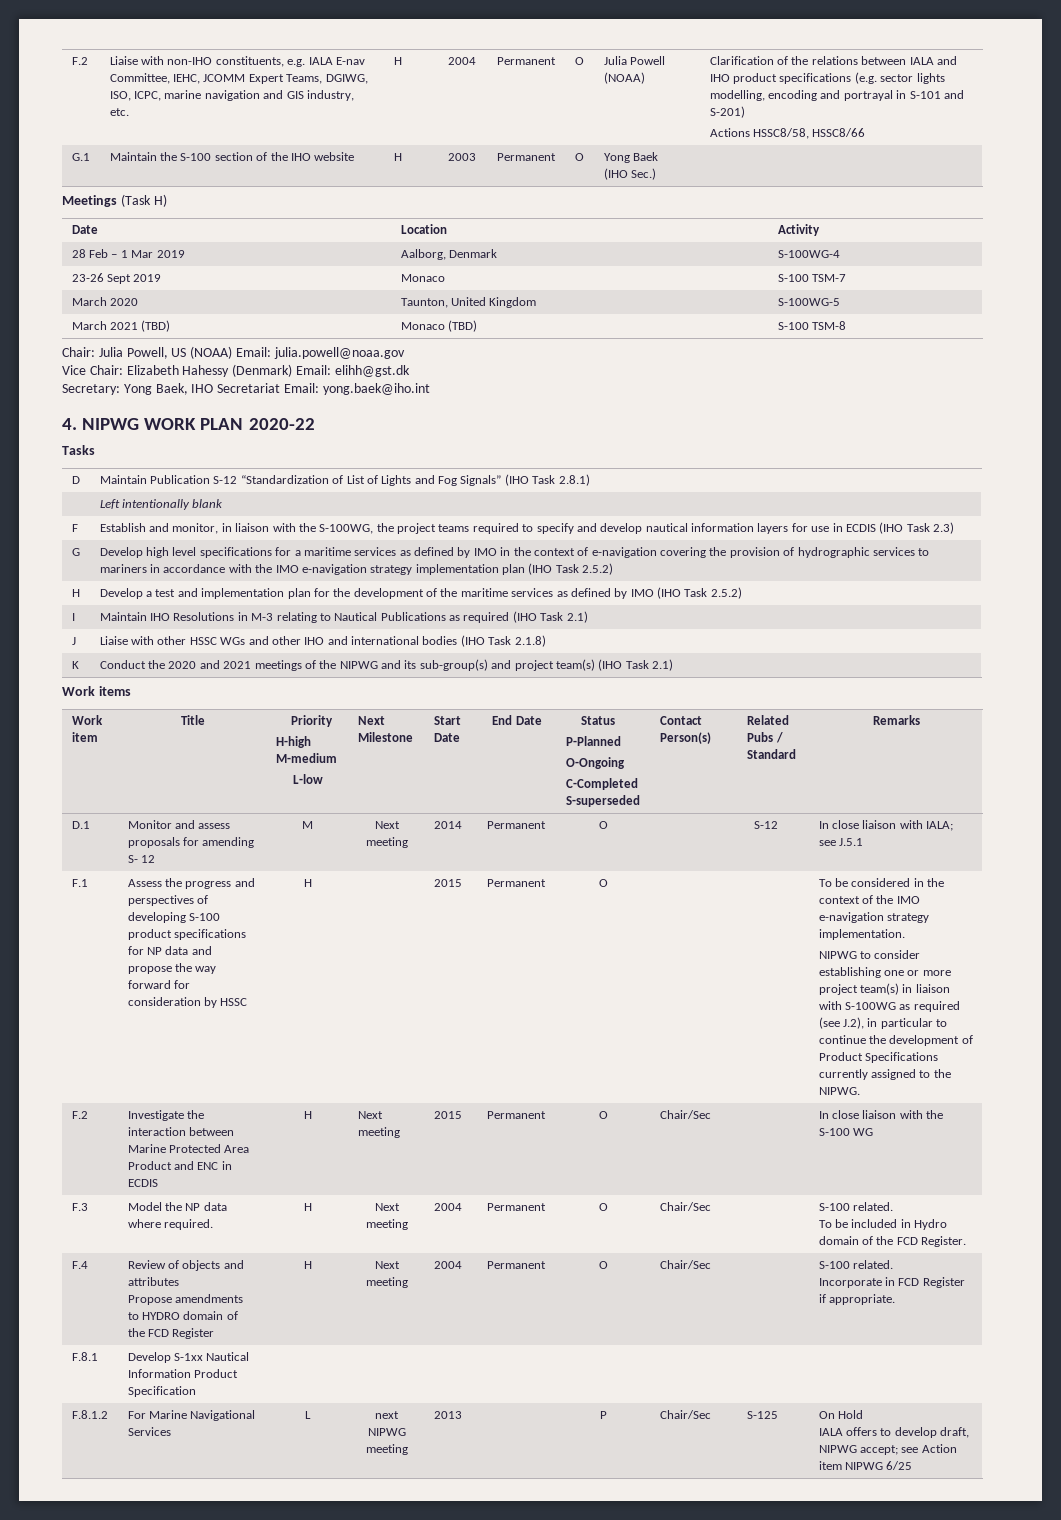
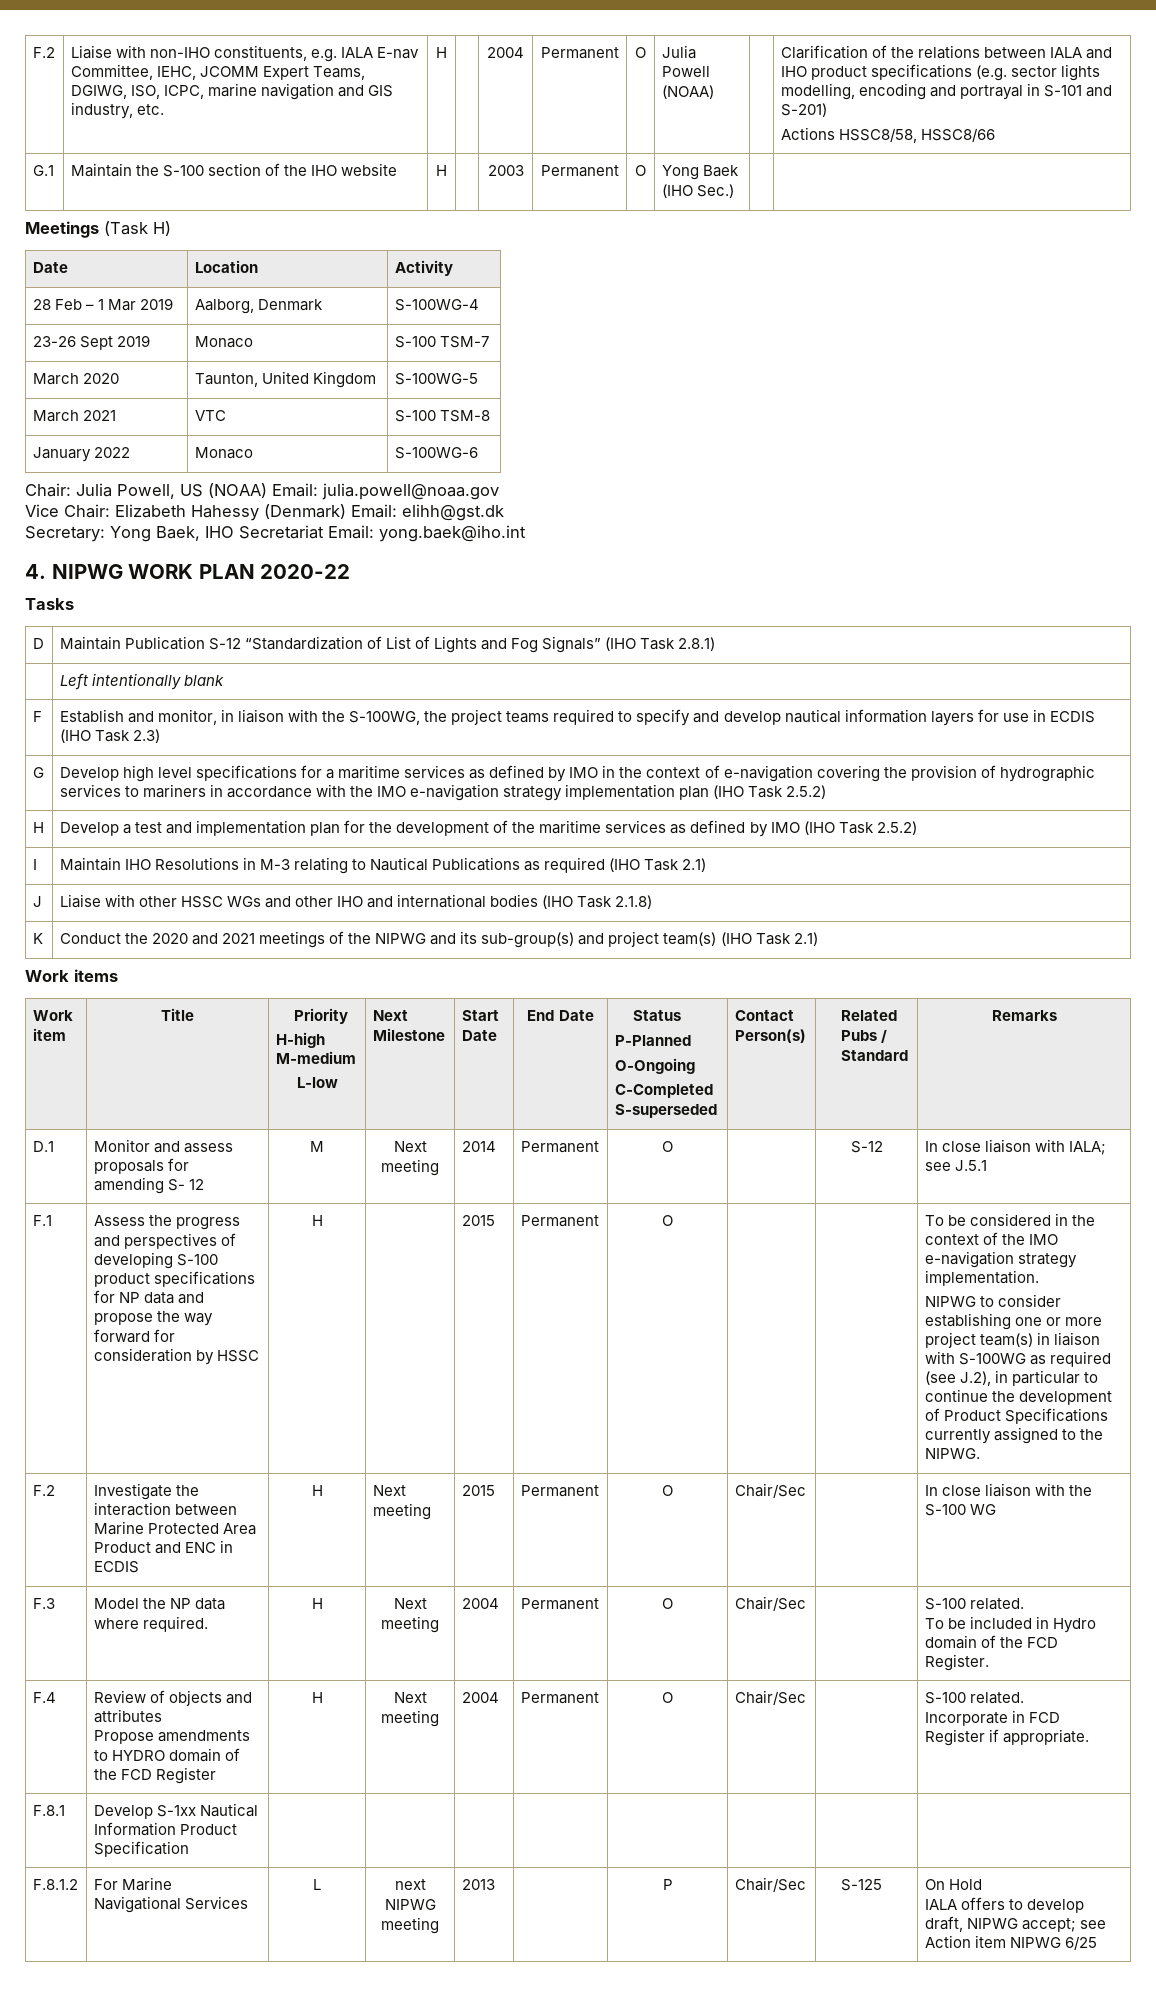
- March 2021 (TBD) | Monaco (TBD) | S-100 TSM-8
+ March 2021 | VTC | S-100 TSM-8
+ January 2022 | Monaco | S-100WG-6

